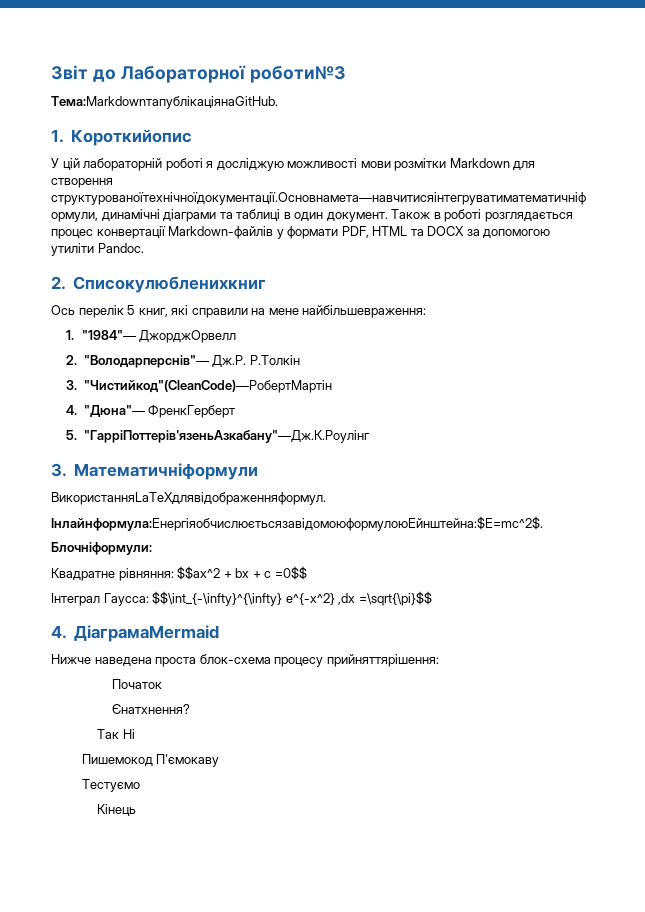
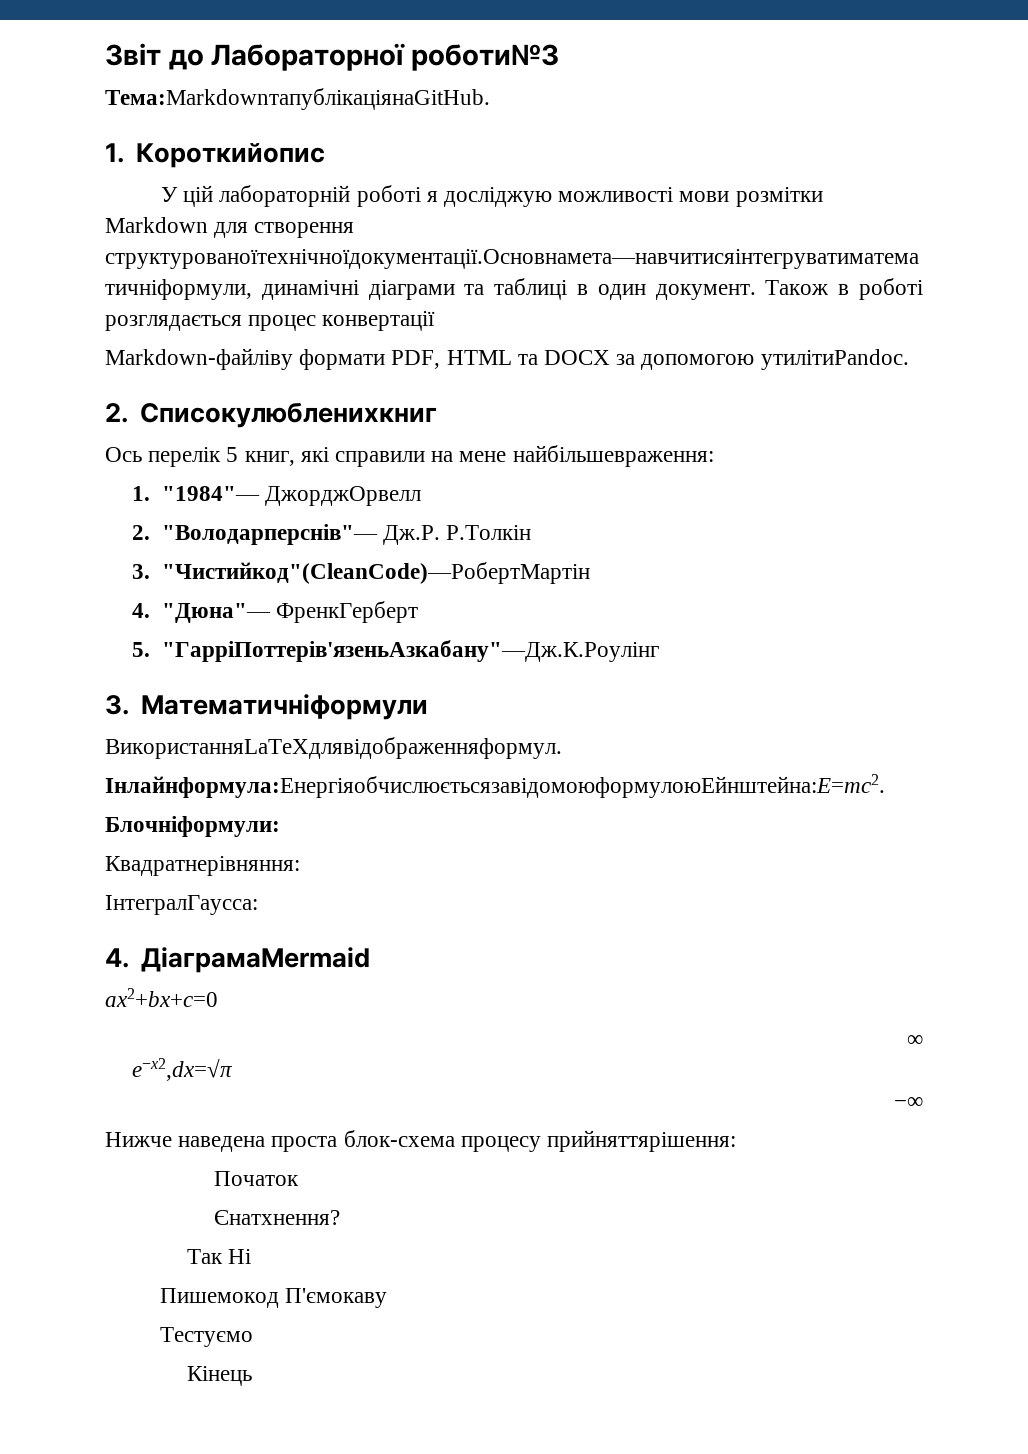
- Також в роботі розглядається процес конвертації Markdown-файлів у формати PDF, HTML та DOCX за допомогою утиліти Pandoc.
+ Також в роботі розглядається процес конвертації
+ Markdown-файліву формати PDF, HTML та DOCX за допомогою утилітиPandoc.
- Інлайнформула:ЕнергіяобчислюєтьсязавідомоюформулоюЕйнштейна:$E=mc^2$.
+ Інлайнформула:ЕнергіяобчислюєтьсязавідомоюформулоюЕйнштейна:E=mc2.
- Квадратне рівняння: $$ax^2 + bx + c =0$$
- Інтеграл Гаусса: $$\int_{-\infty}^{\infty} e^{-x^2} ,dx =\sqrt{\pi}$$
+ Квадратнерівняння:
+ ІнтегралГаусса:
  4. ДіаграмаMermaid
+ ax2+bx+c=0
+ ∞
+ e−x2,dx=√π
+ −∞

